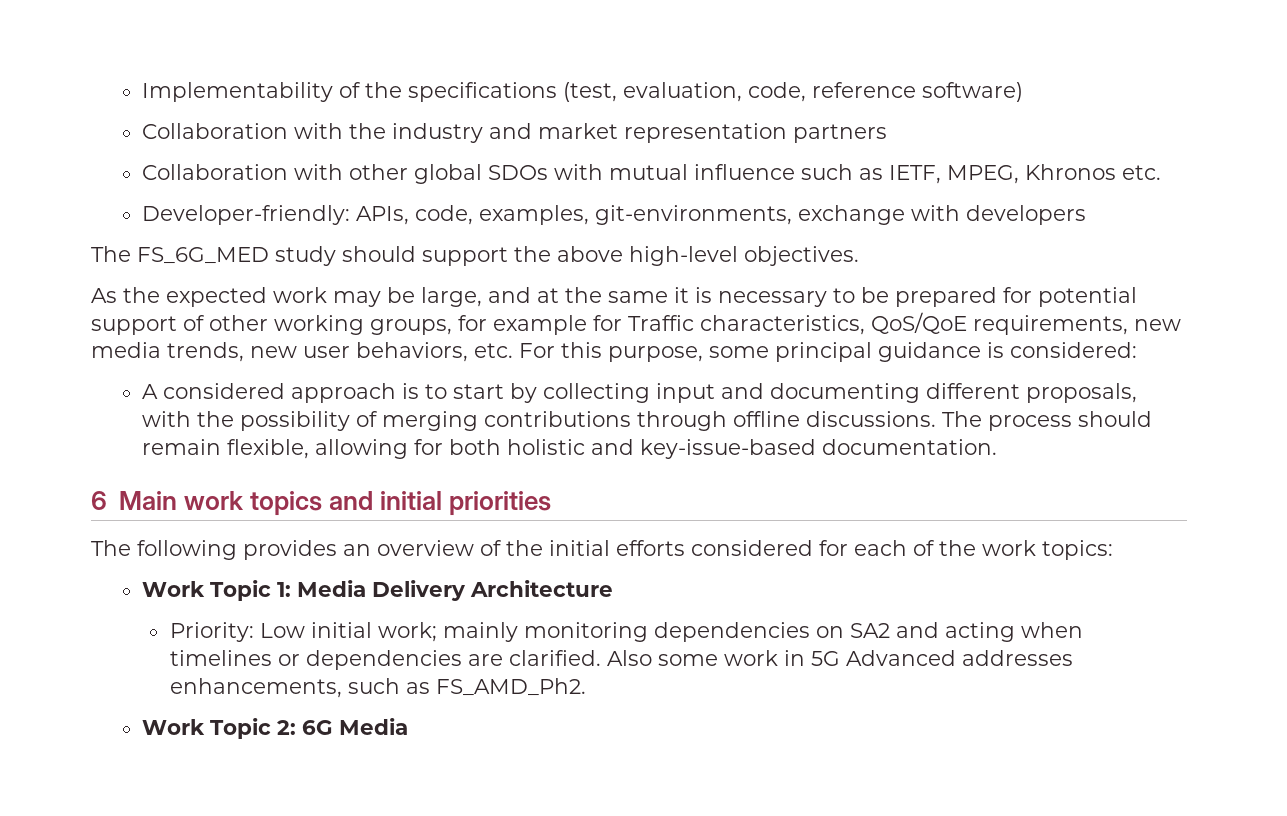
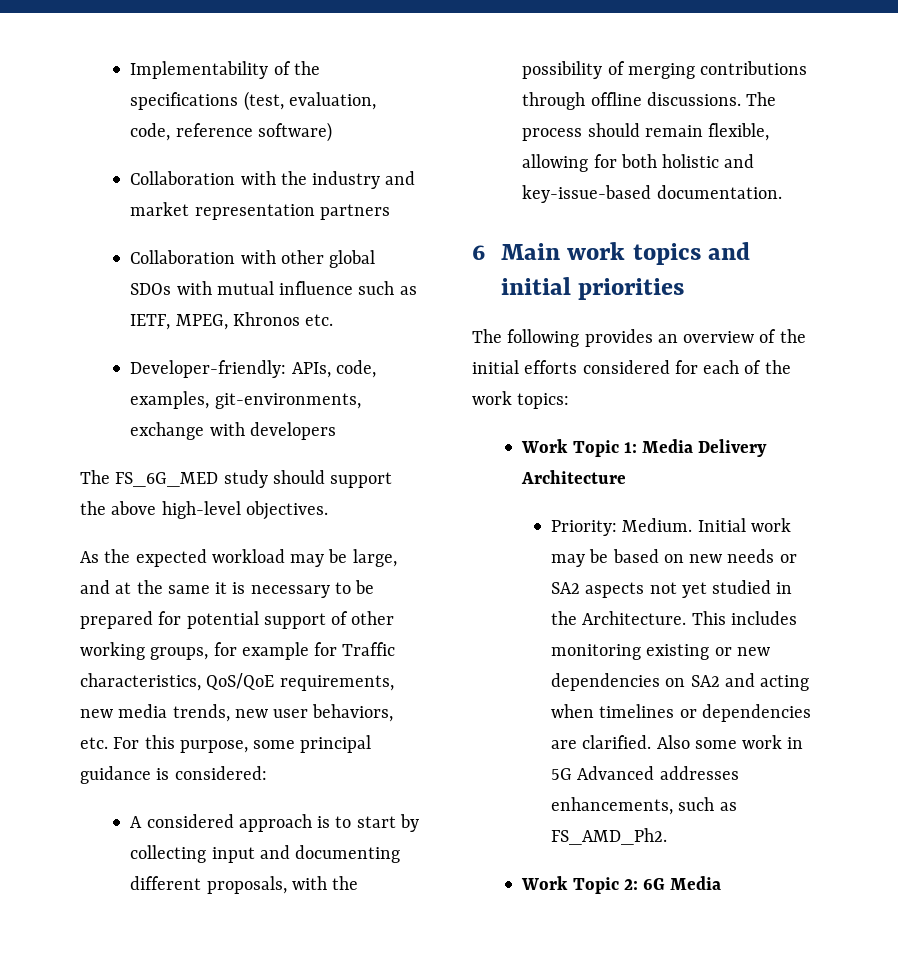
- As the expected work may be large, and at the same it is necessary to be prepared for potential support of other working groups, for example for Traffic characteristics, QoS/QoE requirements, new media trends, new user behaviors, etc. For this purpose, some principal guidance is considered:
+ As the expected workload may be large, and at the same it is necessary to be prepared for potential support of other working groups, for example for Traffic characteristics, QoS/QoE requirements, new media trends, new user behaviors, etc. For this purpose, some principal guidance is considered:
- Priority: Low initial work; mainly monitoring dependencies on SA2 and acting when timelines or dependencies are clarified.
+ Priority: Medium. Initial work may be based on new needs or SA2 aspects not yet studied in the Architecture. This includes monitoring existing or new dependencies on SA2 and acting when timelines or dependencies are clarified.

